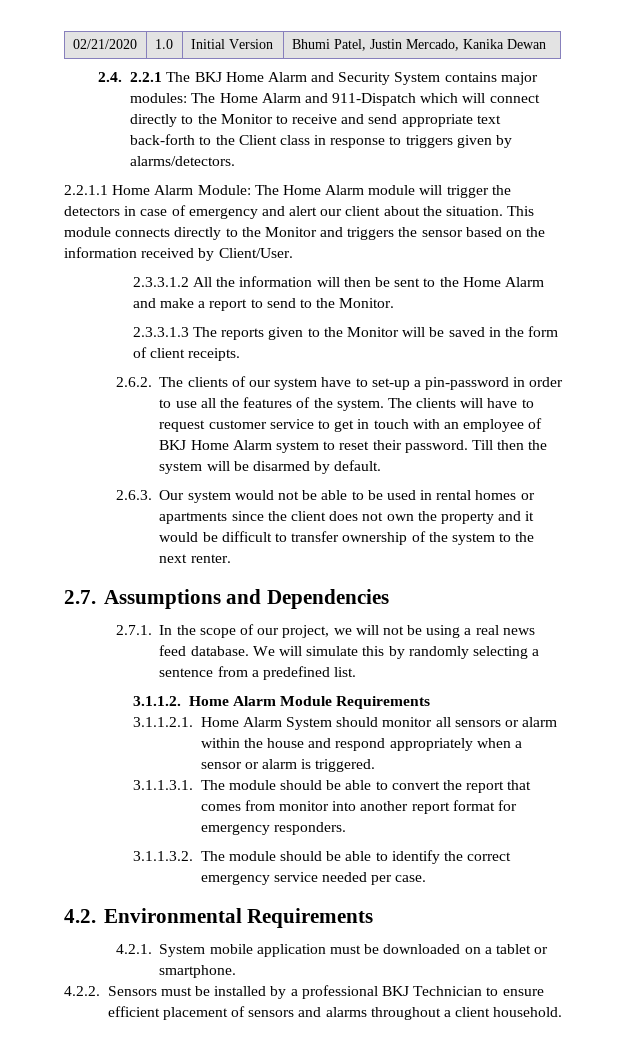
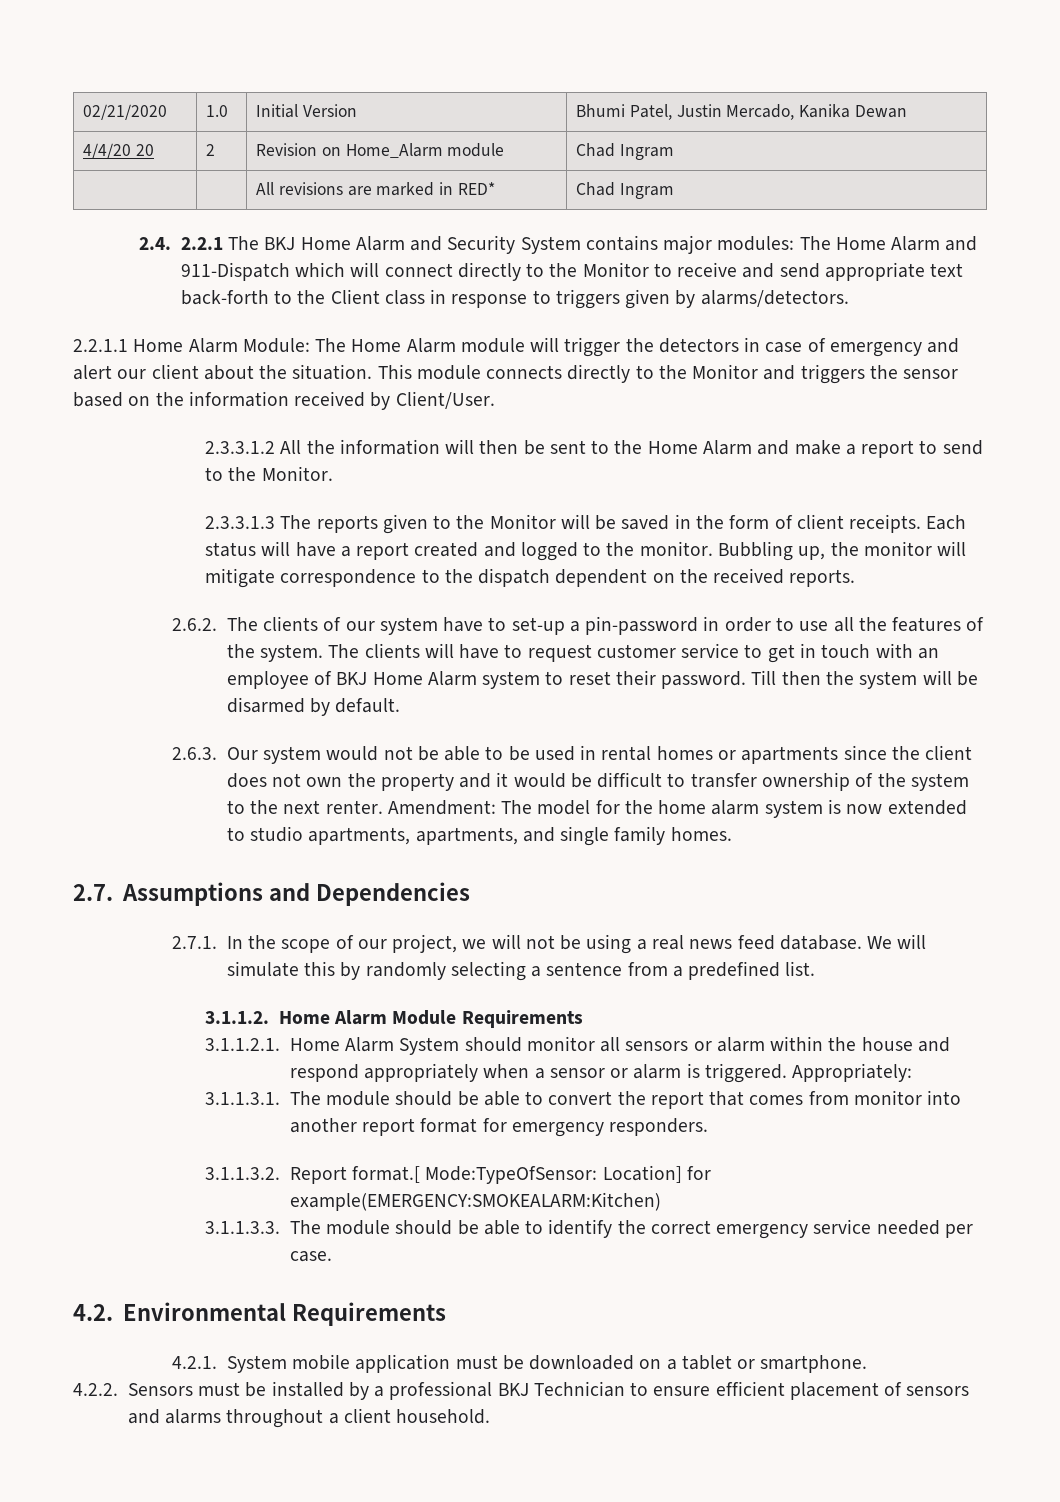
+ 4/4/20 20 | 2 | Revision on Home_Alarm module | Chad Ingram
+ | | All revisions are marked in RED* | Chad Ingram
+ Each status will have a report created and logged to the monitor. Bubbling up, the monitor will mitigate correspondence to the dispatch dependent on the received reports.
+ Amendment: The model for the home alarm system is now extended to studio apartments, apartments, and single family homes.
+ Appropriately:
- 3.1.1.3.2. The module should be able to identify the correct emergency service needed per case.
+ 3.1.1.3.2. Report format.[ Mode:TypeOfSensor: Location] for example(EMERGENCY:SMOKEALARM:Kitchen)
+ 3.1.1.3.3. The module should be able to identify the correct emergency service needed per case.

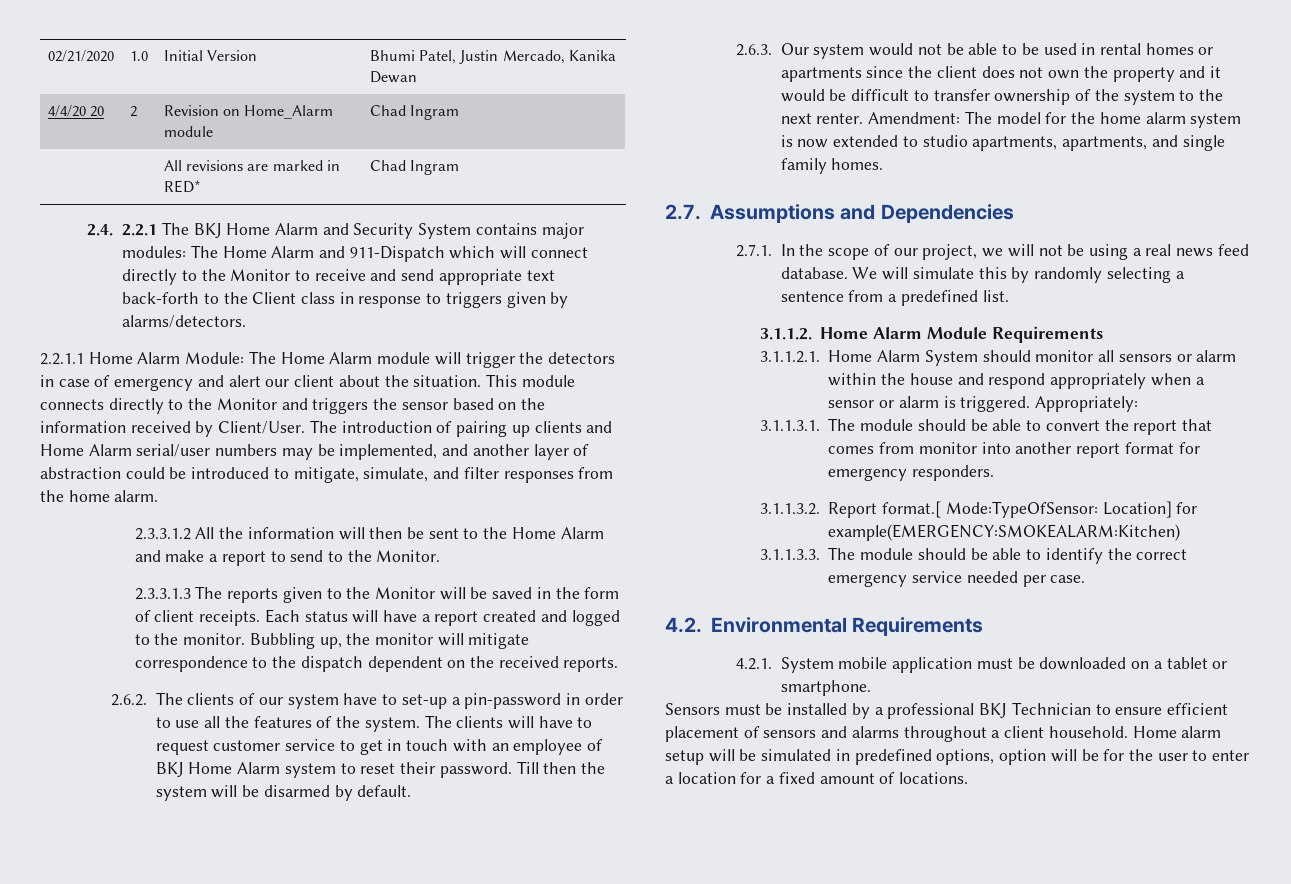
+ The introduction of pairing up clients and Home Alarm serial/user numbers may be implemented, and another layer of abstraction could be introduced to mitigate, simulate, and filter responses from the home alarm.
- 4.2.2. Sensors must be installed by a professional BKJ Technician to ensure efficient placement of sensors and alarms throughout a client household.
+ Sensors must be installed by a professional BKJ Technician to ensure efficient placement of sensors and alarms throughout a client household.
+ Home alarm setup will be simulated in predefined options, option will be for the user to enter a location for a fixed amount of locations.

